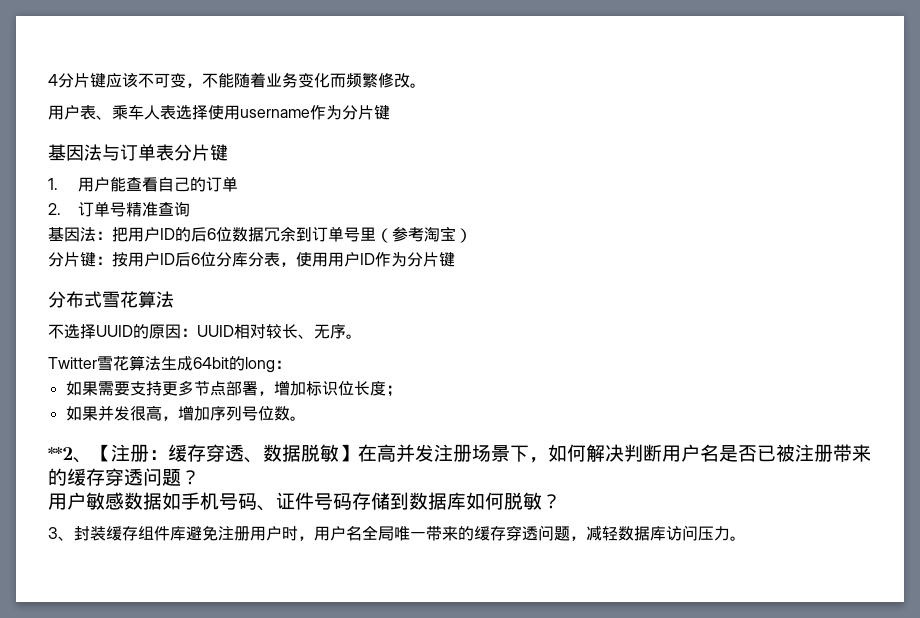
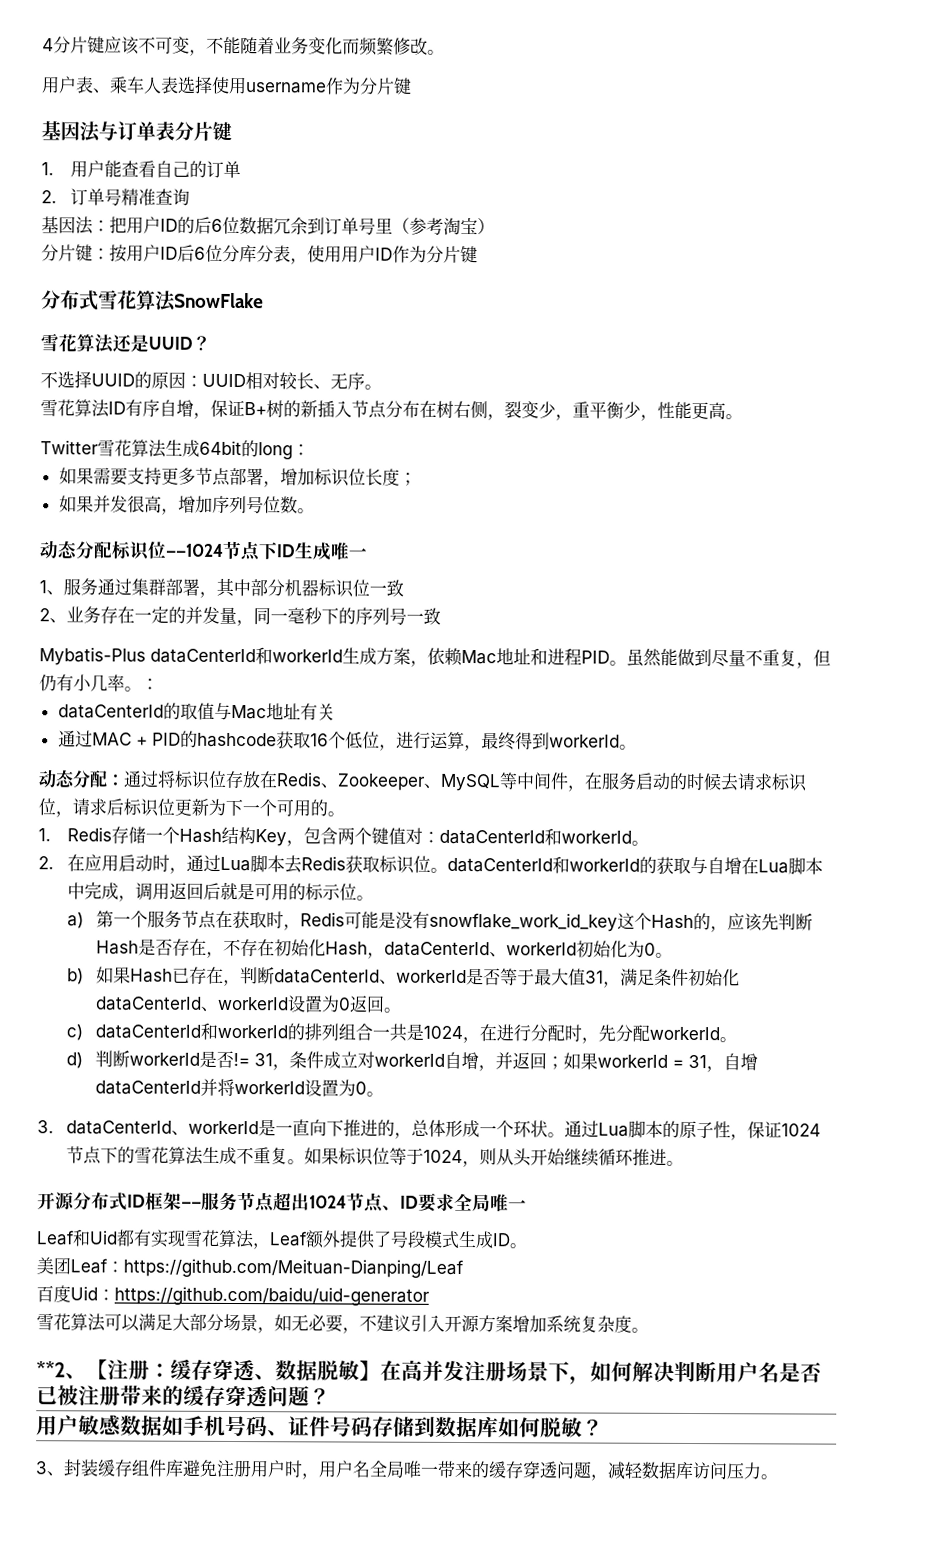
- 分布式雪花算法
+ 分布式雪花算法SnowFlake
+ 雪花算法还是UUID？
+ 雪花算法ID有序自增，保证B+树的新插入节点分布在树右侧，裂变少，重平衡少，性能更高。
+ 动态分配标识位——1024节点下ID生成唯一
+ 1、服务通过集群部署，其中部分机器标识位一致
+ 2、业务存在一定的并发量，同一毫秒下的序列号一致
+ Mybatis-Plus dataCenterId和workerId生成方案，依赖Mac地址和进程PID。虽然能做到尽量不重复，但仍有小几率。：
+ dataCenterId的取值与Mac地址有关
+ 通过MAC + PID的hashcode获取16个低位，进行运算，最终得到workerId。
+ 动态分配：通过将标识位存放在Redis、Zookeeper、MySQL等中间件，在服务启动的时候去请求标识位，请求后标识位更新为下一个可用的。
+ 1. Redis存储一个Hash结构Key，包含两个键值对：dataCenterId和workerId。
+ 2.在应用启动时，通过Lua脚本去Redis获取标识位。dataCenterId和workerId的获取与自增在Lua脚本中完成，调用返回后就是可用的标示位。
+ a)第一个服务节点在获取时，Redis可能是没有snowflake_work_id_key这个Hash的，应该先判断Hash是否存在，不存在初始化Hash，dataCenterId、workerId初始化为0。
+ b)如果Hash已存在，判断dataCenterId、workerId是否等于最大值31，满足条件初始化dataCenterId、workerId设置为0返回。
+ c) dataCenterId和workerId的排列组合一共是1024，在进行分配时，先分配workerId。
+ d)判断workerId是否!= 31，条件成立对workerId自增，并返回；如果workerId = 31，自增dataCenterId并将workerId设置为0。
+ 3. dataCenterId、workerId是一直向下推进的，总体形成一个环状。通过Lua脚本的原子性，保证1024节点下的雪花算法生成不重复。如果标识位等于1024，则从头开始继续循环推进。
+ 开源分布式ID框架——服务节点超出1024节点、ID要求全局唯一
+ Leaf和Uid都有实现雪花算法，Leaf额外提供了号段模式生成ID。
+ 美团Leaf：https://github.com/Meituan-Dianping/Leaf
+ 百度Uid：https://github.com/baidu/uid-generator
+ 雪花算法可以满足大部分场景，如无必要，不建议引入开源方案增加系统复杂度。

